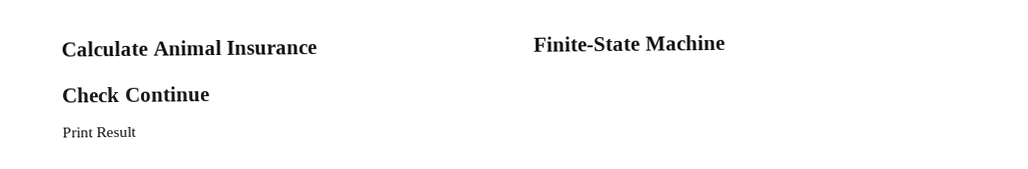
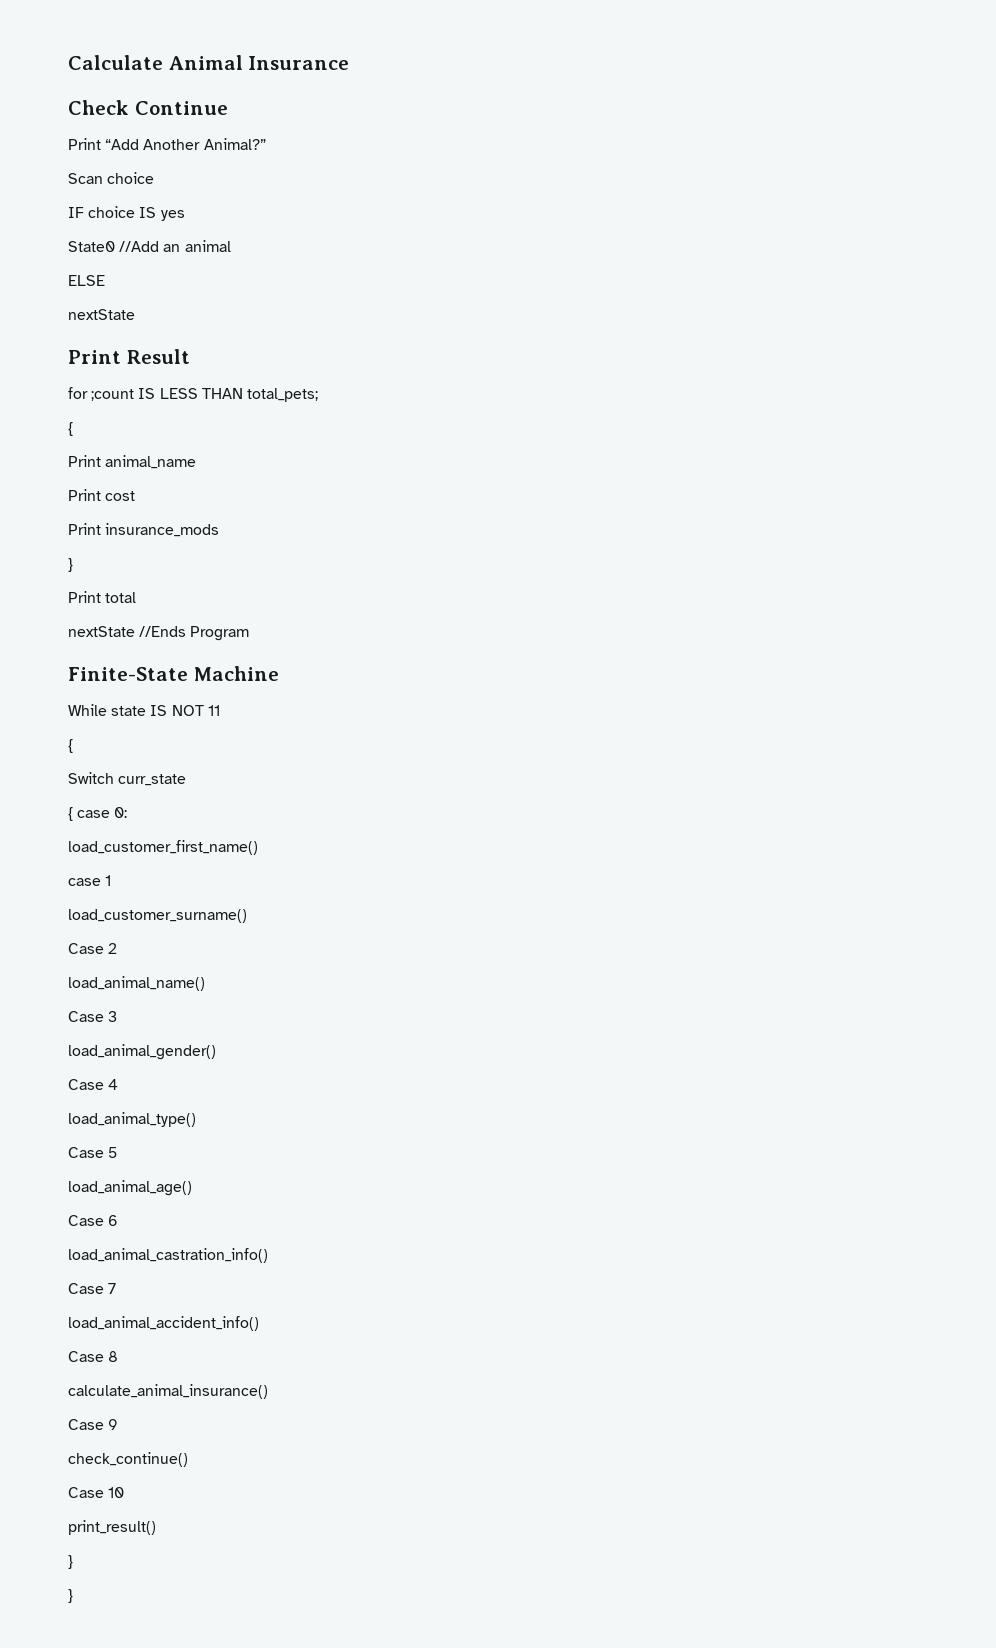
+ Print “Add Another Animal?”
+ Scan choice
+ IF choice IS yes
+ State0 //Add an animal
+ ELSE
+ nextState
  Print Result
+ for ;count IS LESS THAN total_pets;
+ {
+ Print animal_name
+ Print cost
+ Print insurance_mods
+ }
+ Print total
+ nextState //Ends Program
  Finite-State Machine
+ While state IS NOT 11
+ {
+ Switch curr_state
+ { case 0:
+ load_customer_first_name()
+ case 1
+ load_customer_surname()
+ Case 2
+ load_animal_name()
+ Case 3
+ load_animal_gender()
+ Case 4
+ load_animal_type()
+ Case 5
+ load_animal_age()
+ Case 6
+ load_animal_castration_info()
+ Case 7
+ load_animal_accident_info()
+ Case 8
+ calculate_animal_insurance()
+ Case 9
+ check_continue()
+ Case 10
+ print_result()
+ }
+ }

